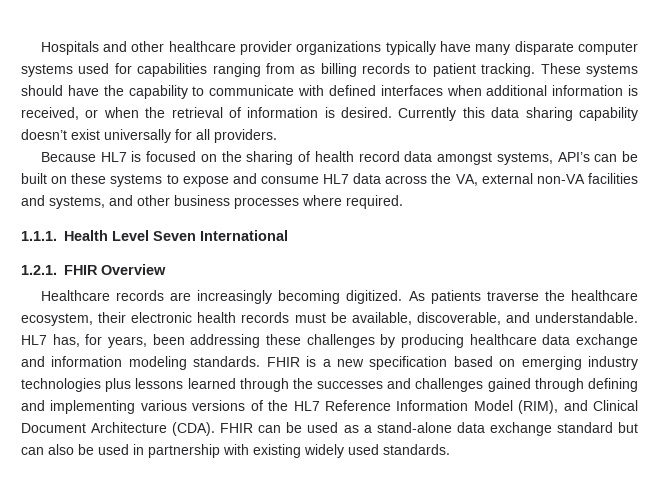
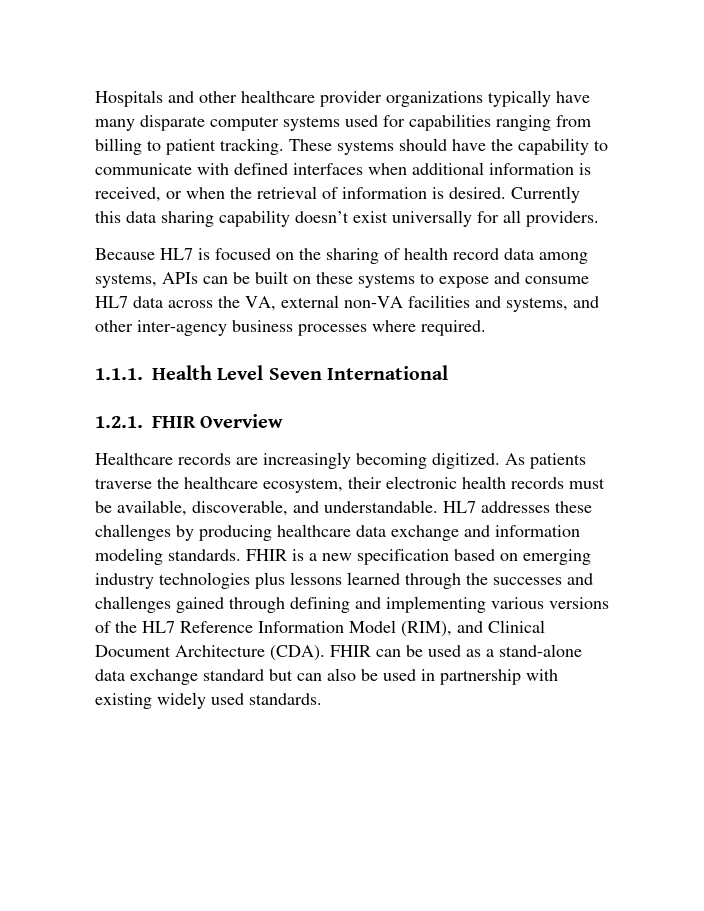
- Hospitals and other healthcare provider organizations typically have many disparate computer systems used for capabilities ranging from as billing records to patient tracking.
+ Hospitals and other healthcare provider organizations typically have many disparate computer systems used for capabilities ranging from billing to patient tracking.
- Because HL7 is focused on the sharing of health record data amongst systems, API’s can be built on these systems to expose and consume HL7 data across the VA, external non-VA facilities and systems, and other business processes where required.
+ Because HL7 is focused on the sharing of health record data among systems, APIs can be built on these systems to expose and consume HL7 data across the VA, external non-VA facilities and systems, and other inter-agency business processes where required.
- HL7 has, for years, been addressing these challenges by producing healthcare data exchange and information modeling standards.
+ HL7 addresses these challenges by producing healthcare data exchange and information modeling standards.

